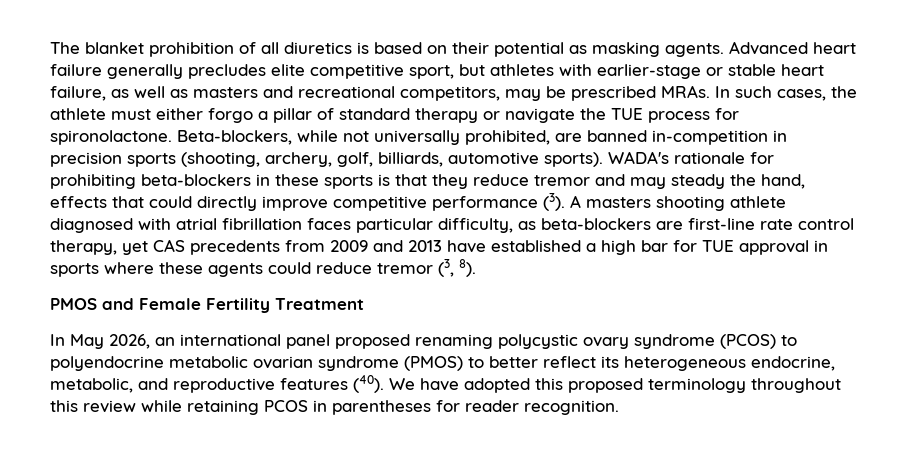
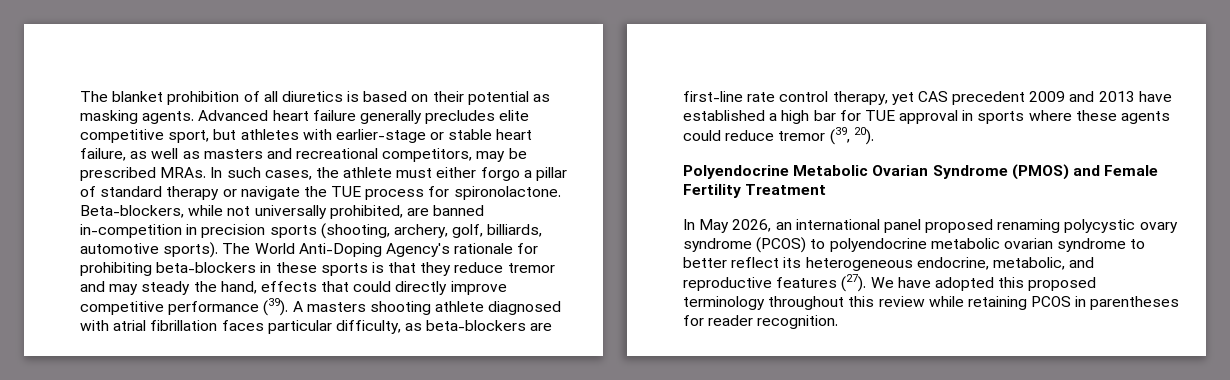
- WADA's rationale for prohibiting beta-blockers in these sports is that they reduce tremor and may steady the hand, effects that could directly improve competitive performance (3).
+ The World Anti-Doping Agency's rationale for prohibiting beta-blockers in these sports is that they reduce tremor and may steady the hand, effects that could directly improve competitive performance (39).
- A masters shooting athlete diagnosed with atrial fibrillation faces particular difficulty, as beta-blockers are first-line rate control therapy, yet CAS precedents from 2009 and 2013 have established a high bar for TUE approval in sports where these agents could reduce tremor (3, 8).
- PMOS and Female Fertility Treatment
+ A masters shooting athlete diagnosed with atrial fibrillation faces particular difficulty, as beta-blockers are first-line rate control therapy, yet CAS precedent 2009 and 2013 have established a high bar for TUE approval in sports where these agents could reduce tremor (39, 20).
+ Polyendocrine Metabolic Ovarian Syndrome (PMOS) and Female Fertility Treatment
- In May 2026, an international panel proposed renaming polycystic ovary syndrome (PCOS) to polyendocrine metabolic ovarian syndrome (PMOS) to better reflect its heterogeneous endocrine, metabolic, and reproductive features (40).
+ In May 2026, an international panel proposed renaming polycystic ovary syndrome (PCOS) to polyendocrine metabolic ovarian syndrome to better reflect its heterogeneous endocrine, metabolic, and reproductive features (27).

